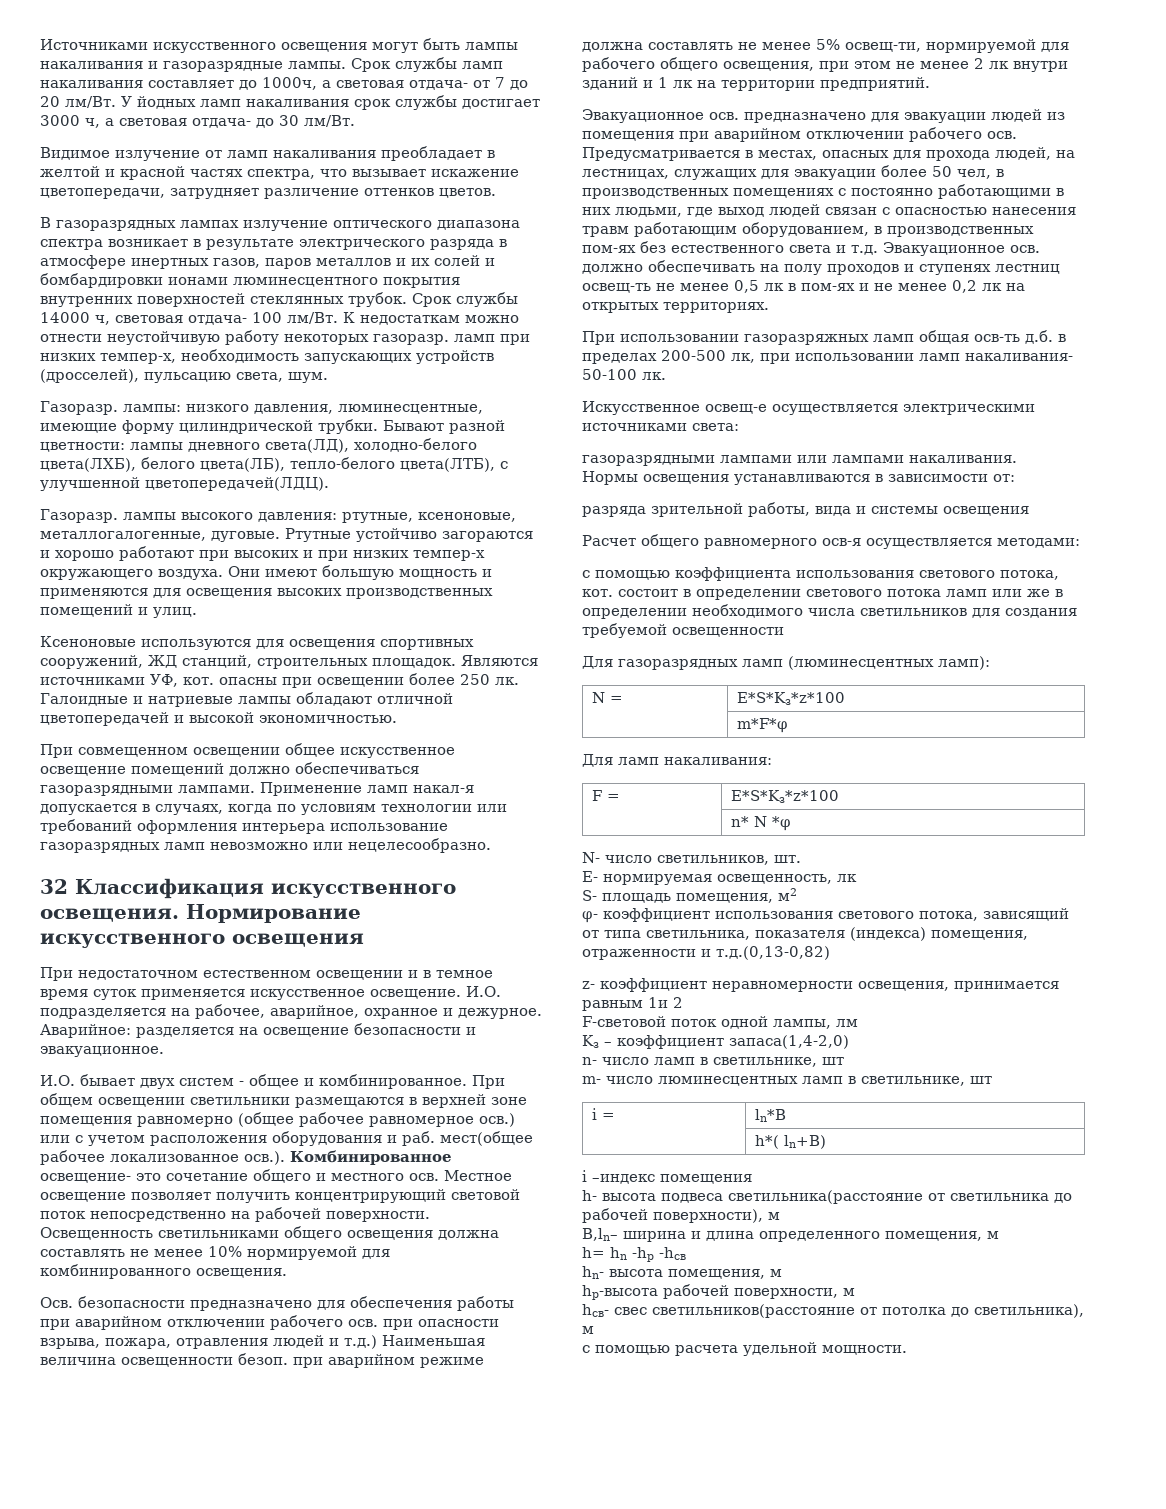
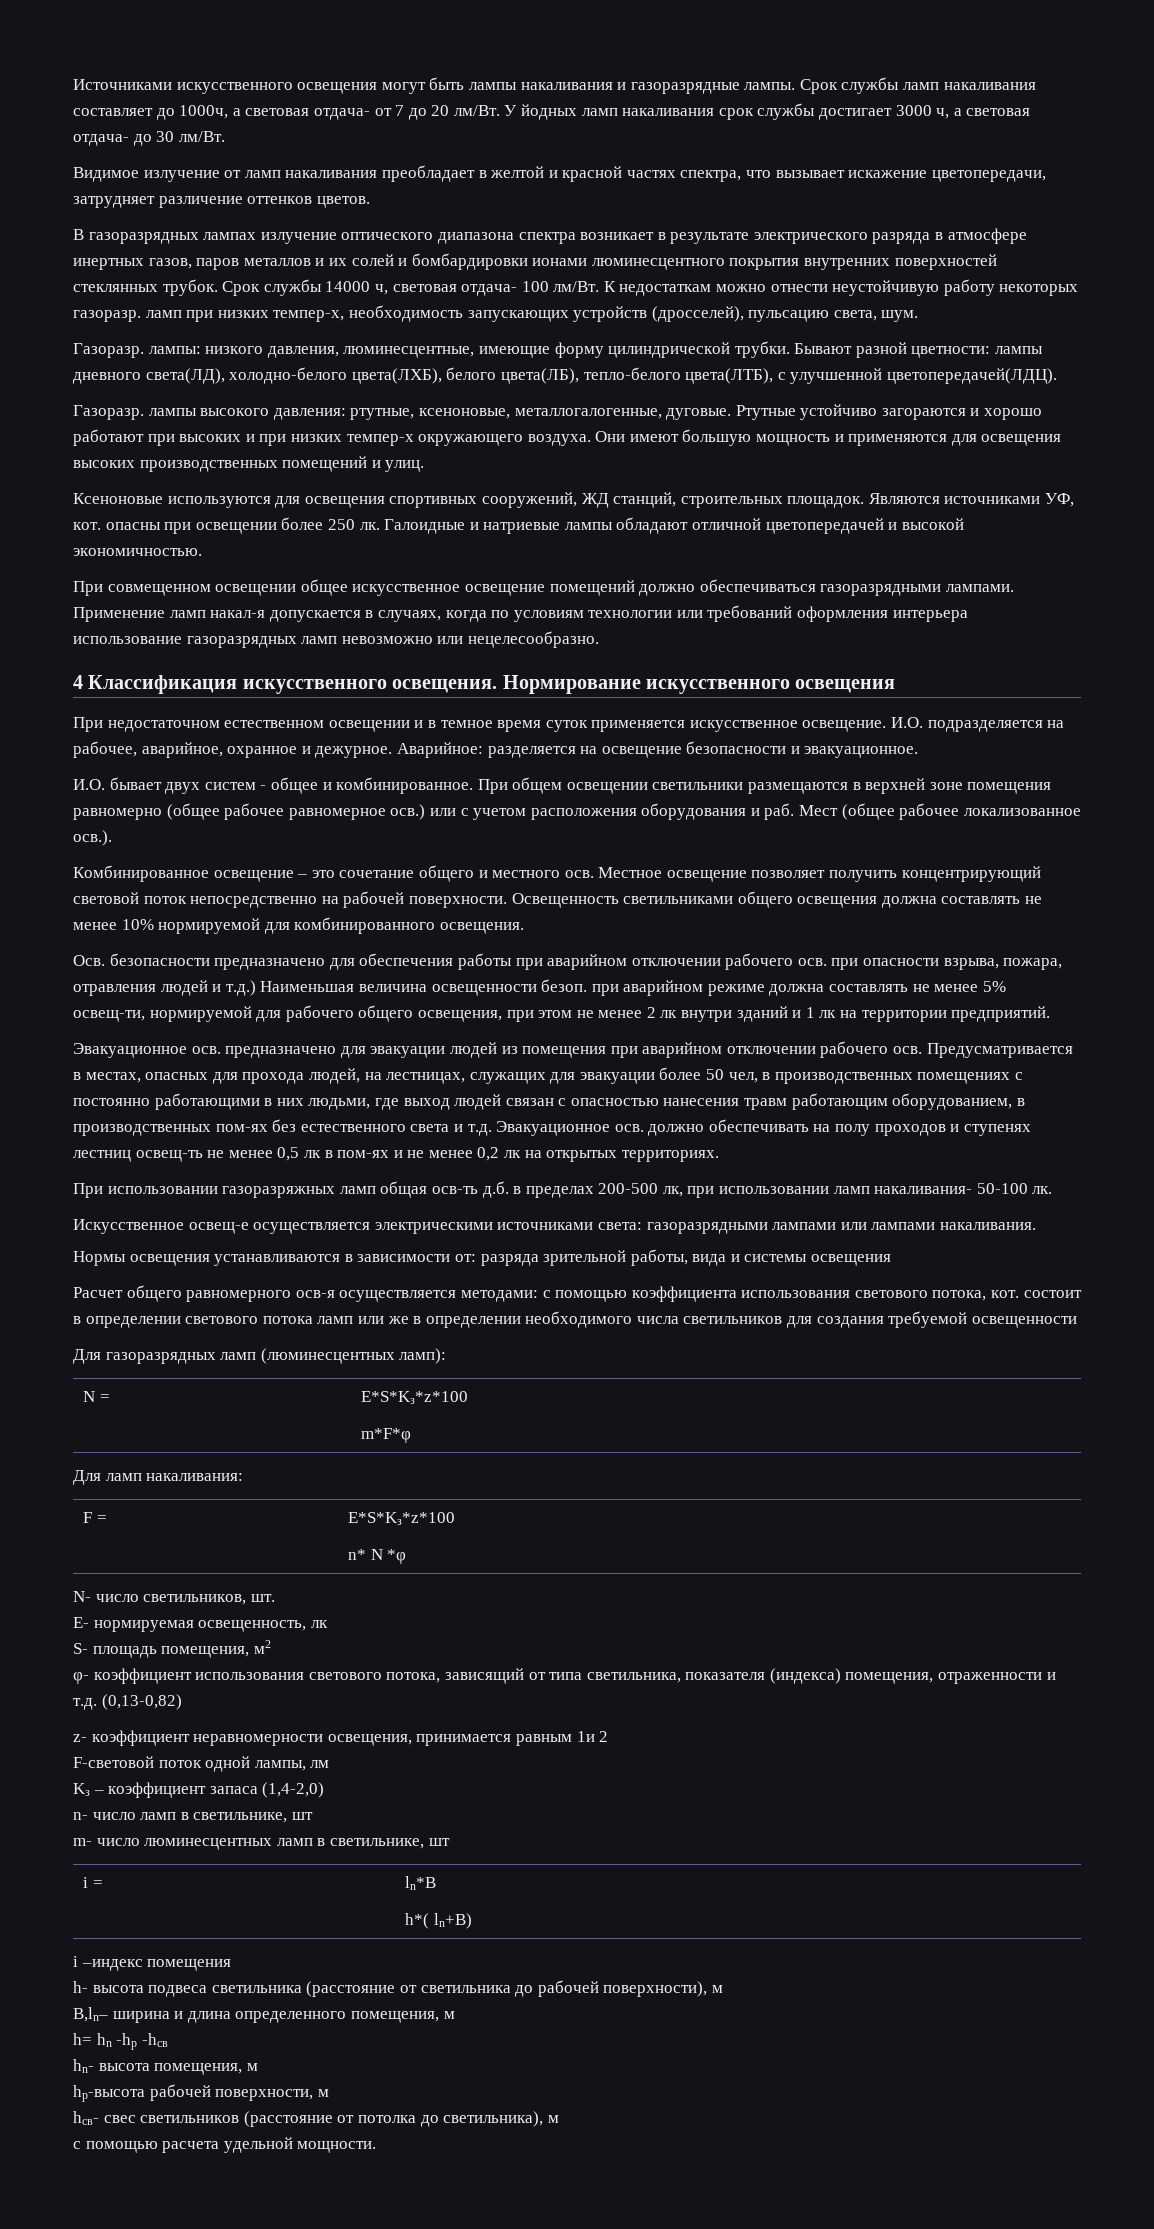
- 32 Классификация искусственного освещения.
+ 4 Классификация искусственного освещения.
- При общем освещении светильники размещаются в верхней зоне помещения равномерно (общее рабочее равномерное осв.) или с учетом расположения оборудования и раб. мест(общее рабочее локализованное осв.). Комбинированное освещение- это сочетание общего и местного осв.
+ При общем освещении светильники размещаются в верхней зоне помещения равномерно (общее рабочее равномерное осв.) или с учетом расположения оборудования и раб. Мест (общее рабочее локализованное осв.).
+ Комбинированное освещение – это сочетание общего и местного осв.
- Искусственное освещ-е осуществляется электрическими источниками света:
- газоразрядными лампами или лампами накаливания.
+ Искусственное освещ-е осуществляется электрическими источниками света: газоразрядными лампами или лампами накаливания.
- Нормы освещения устанавливаются в зависимости от:
- разряда зрительной работы, вида и системы освещения
+ Нормы освещения устанавливаются в зависимости от: разряда зрительной работы, вида и системы освещения
- Расчет общего равномерного осв-я осуществляется методами:
- с помощью коэффициента использования светового потока, кот. состоит в определении светового потока ламп или же в определении необходимого числа светильников для создания требуемой освещенности
+ Расчет общего равномерного осв-я осуществляется методами: с помощью коэффициента использования светового потока, кот. состоит в определении светового потока ламп или же в определении необходимого числа светильников для создания требуемой освещенности
- φ- коэффициент использования светового потока, зависящий от типа светильника, показателя (индекса) помещения, отраженности и т.д.(0,13-0,82)
+ φ- коэффициент использования светового потока, зависящий от типа светильника, показателя (индекса) помещения, отраженности и т.д. (0,13-0,82)
- Kз – коэффициент запаса(1,4-2,0)
+ Kз – коэффициент запаса (1,4-2,0)
- h- высота подвеса светильника(расстояние от светильника до рабочей поверхности), м
+ h- высота подвеса светильника (расстояние от светильника до рабочей поверхности), м
- hсв- свес светильников(расстояние от потолка до светильника), м
+ hсв- свес светильников (расстояние от потолка до светильника), м

